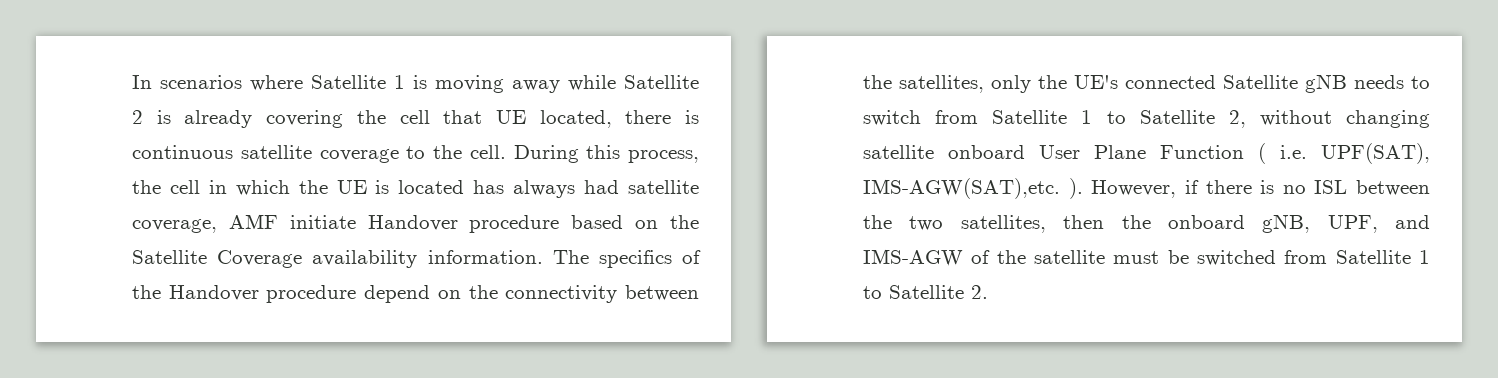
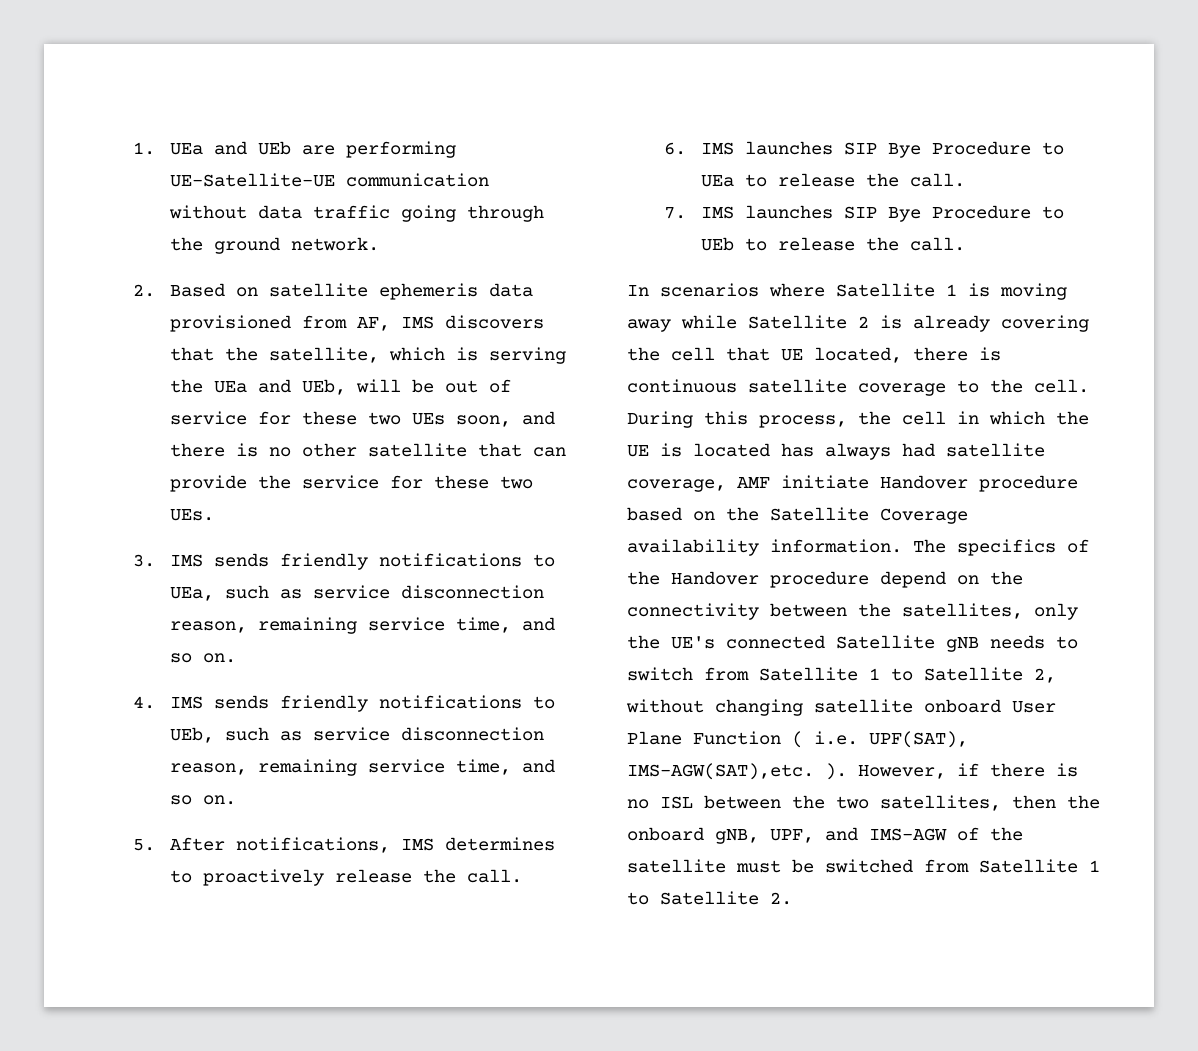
+ 1. UEa and UEb are performing UE-Satellite-UE communication without data traffic going through the ground network.
+ 2. Based on satellite ephemeris data provisioned from AF, IMS discovers that the satellite, which is serving the UEa and UEb, will be out of service for these two UEs soon, and there is no other satellite that can provide the service for these two UEs.
+ 3. IMS sends friendly notifications to UEa, such as service disconnection reason, remaining service time, and so on.
+ 4. IMS sends friendly notifications to UEb, such as service disconnection reason, remaining service time, and so on.
+ 5. After notifications, IMS determines to proactively release the call.
+ 6. IMS launches SIP Bye Procedure to UEa to release the call.
+ 7. IMS launches SIP Bye Procedure to UEb to release the call.

